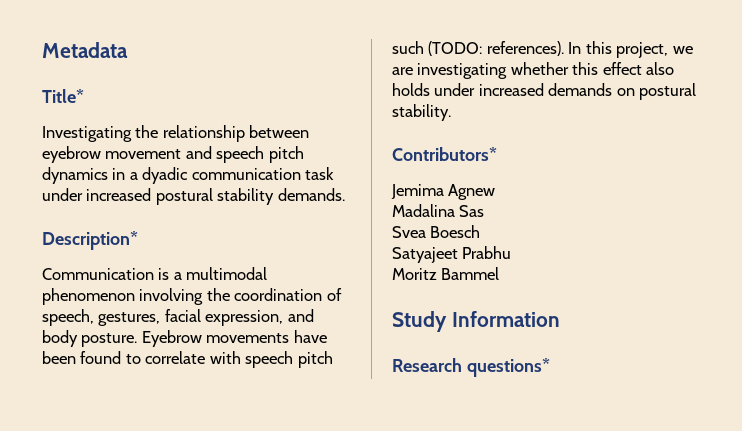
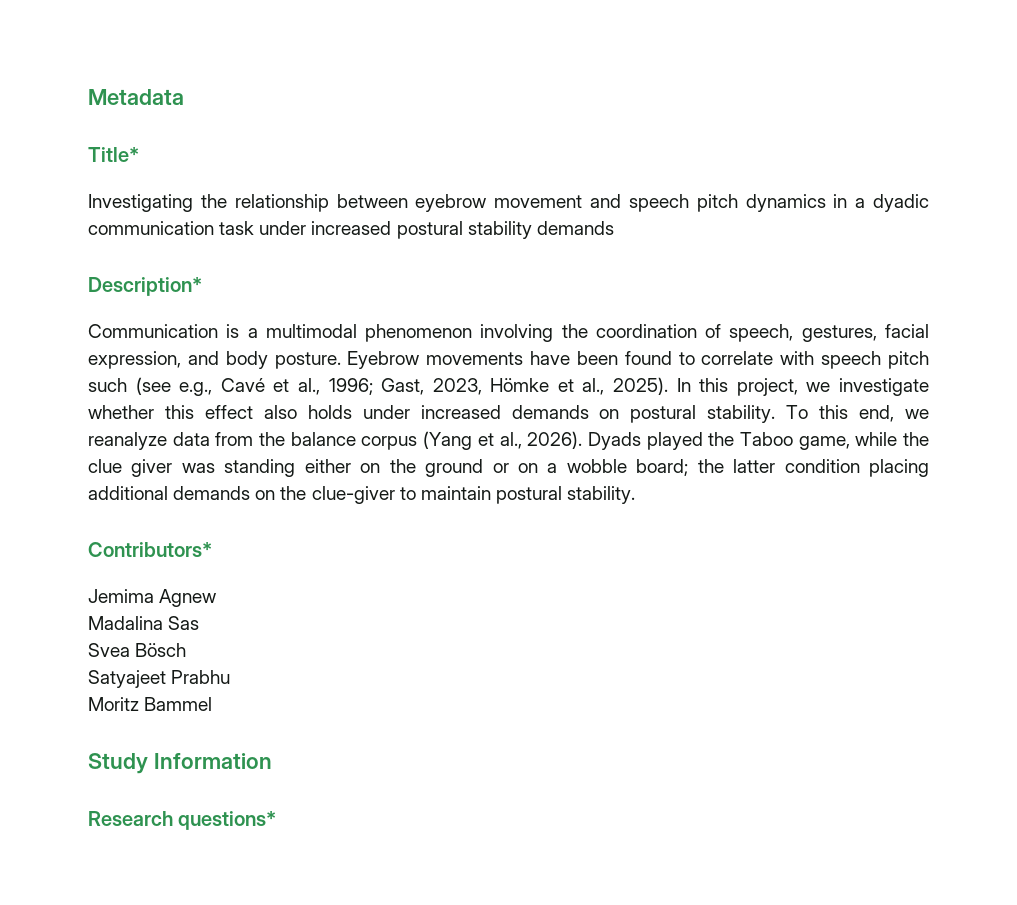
- Investigating the relationship between eyebrow movement and speech pitch dynamics in a dyadic communication task under increased postural stability demands.
+ Investigating the relationship between eyebrow movement and speech pitch dynamics in a dyadic communication task under increased postural stability demands
- Eyebrow movements have been found to correlate with speech pitch such (TODO: references).
+ Eyebrow movements have been found to correlate with speech pitch such (see e.g., Cavé et al., 1996; Gast, 2023, Hömke et al., 2025).
- In this project, we are investigating whether this effect also holds under increased demands on postural stability.
+ In this project, we investigate whether this effect also holds under increased demands on postural stability. To this end, we reanalyze data from the balance corpus (Yang et al., 2026). Dyads played the Taboo game, while the clue giver was standing either on the ground or on a wobble board; the latter condition placing additional demands on the clue-giver to maintain postural stability.
- Svea Boesch
+ Svea Bösch

